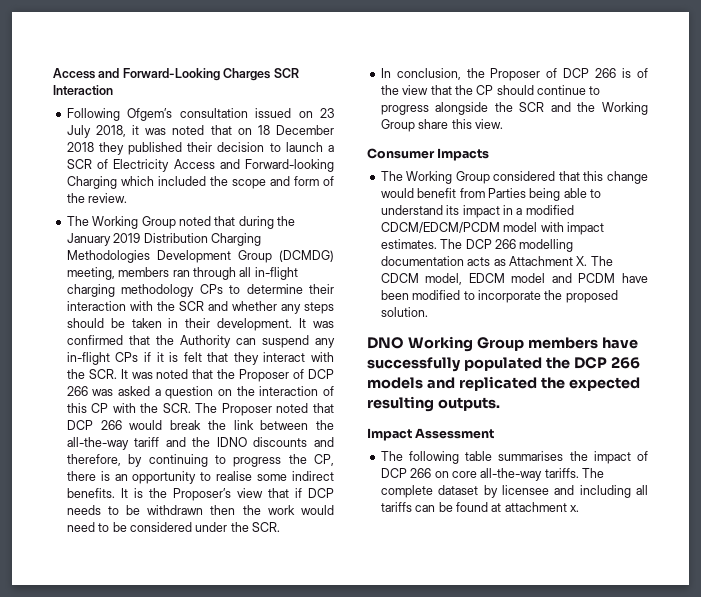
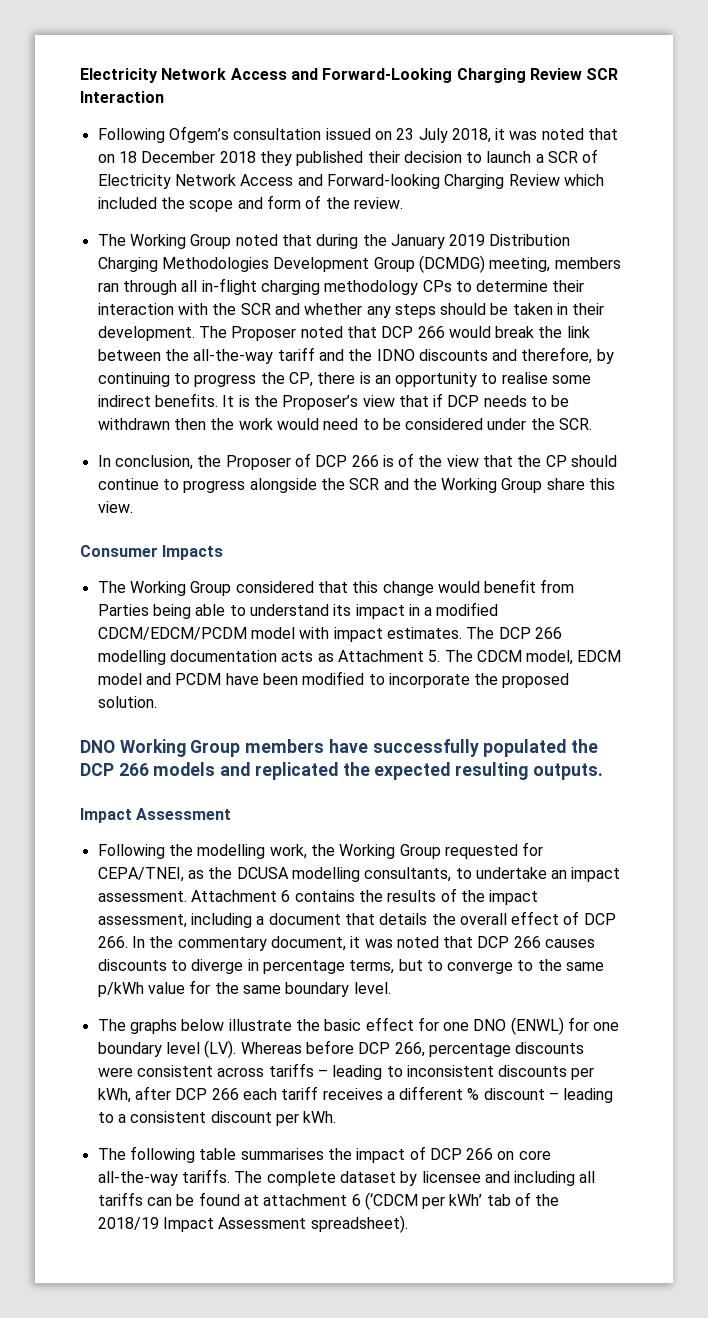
- Access and Forward-Looking Charges SCR Interaction
+ Electricity Network Access and Forward-Looking Charging Review SCR Interaction
- Following Ofgem’s consultation issued on 23 July 2018, it was noted that on 18 December 2018 they published their decision to launch a SCR of Electricity Access and Forward-looking Charging which included the scope and form of the review.
+ Following Ofgem’s consultation issued on 23 July 2018, it was noted that on 18 December 2018 they published their decision to launch a SCR of Electricity Network Access and Forward-looking Charging Review which included the scope and form of the review.
- It was confirmed that the Authority can suspend any in-flight CPs if it is felt that they interact with the SCR. It was noted that the Proposer of DCP 266 was asked a question on the interaction of this CP with the SCR. The Proposer noted that DCP 266 would break the link between the all-the-way tariff and the IDNO discounts and therefore, by continuing to progress the CP, there is an opportunity to realise some indirect benefits.
+ The Proposer noted that DCP 266 would break the link between the all-the-way tariff and the IDNO discounts and therefore, by continuing to progress the CP, there is an opportunity to realise some indirect benefits.
- The DCP 266 modelling documentation acts as Attachment X. The CDCM model, EDCM model and PCDM have been modified to incorporate the proposed solution.
+ The DCP 266 modelling documentation acts as Attachment 5. The CDCM model, EDCM model and PCDM have been modified to incorporate the proposed solution.
+ Following the modelling work, the Working Group requested for CEPA/TNEI, as the DCUSA modelling consultants, to undertake an impact assessment. Attachment 6 contains the results of the impact assessment, including a document that details the overall effect of DCP 266. In the commentary document, it was noted that DCP 266 causes discounts to diverge in percentage terms, but to converge to the same p/kWh value for the same boundary level.
+ The graphs below illustrate the basic effect for one DNO (ENWL) for one boundary level (LV). Whereas before DCP 266, percentage discounts were consistent across tariffs – leading to inconsistent discounts per kWh, after DCP 266 each tariff receives a different % discount – leading to a consistent discount per kWh.
- The complete dataset by licensee and including all tariffs can be found at attachment x.
+ The complete dataset by licensee and including all tariffs can be found at attachment 6 (‘CDCM per kWh’ tab of the 2018/19 Impact Assessment spreadsheet).

